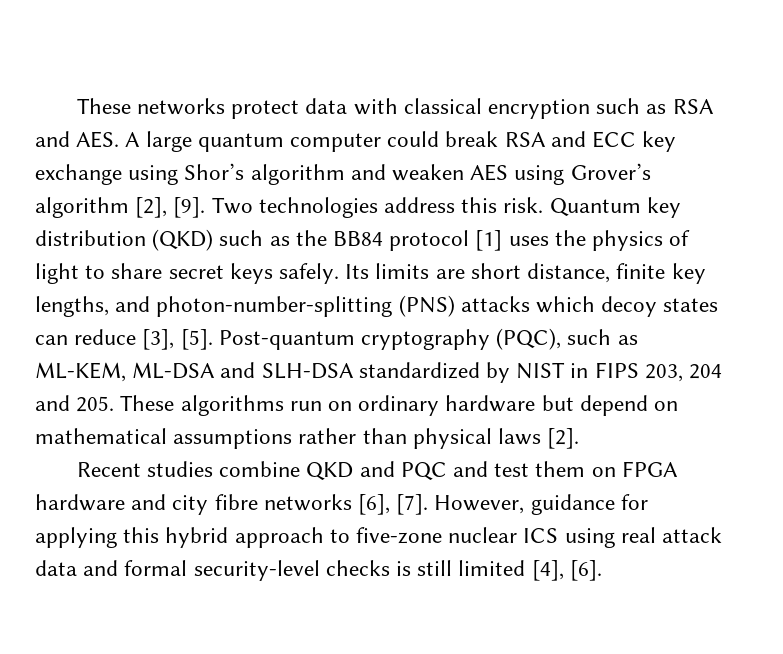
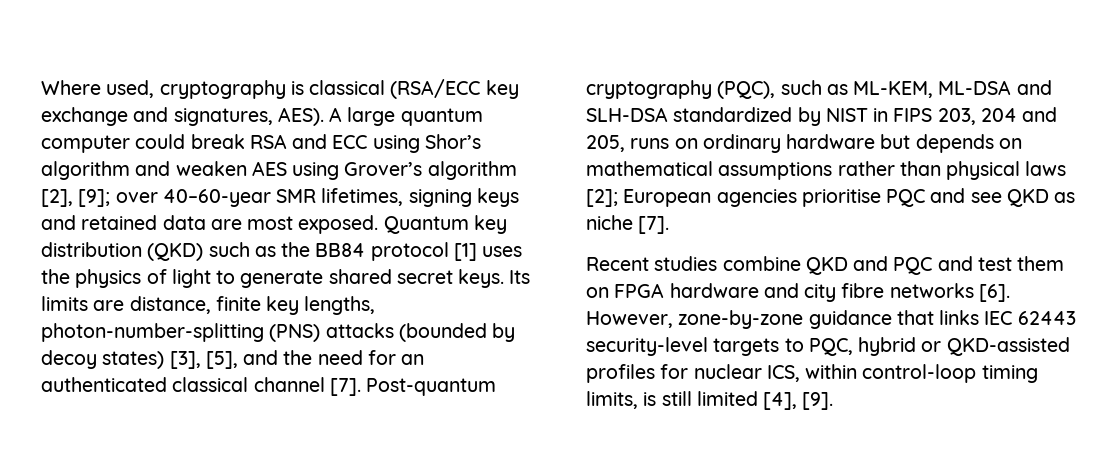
- These networks protect data with classical encryption such as RSA and AES. A large quantum computer could break RSA and ECC key exchange using Shor’s algorithm and weaken AES using Grover’s algorithm [2], [9]. Two technologies address this risk.
+ Where used, cryptography is classical (RSA/ECC key exchange and signatures, AES). A large quantum computer could break RSA and ECC using Shor’s algorithm and weaken AES using Grover’s algorithm [2], [9]; over 40–60-year SMR lifetimes, signing keys and retained data are most exposed.
- Quantum key distribution (QKD) such as the BB84 protocol [1] uses the physics of light to share secret keys safely.
+ Quantum key distribution (QKD) such as the BB84 protocol [1] uses the physics of light to generate shared secret keys.
- Its limits are short distance, finite key lengths, and photon-number-splitting (PNS) attacks which decoy states can reduce [3], [5].
+ Its limits are distance, finite key lengths, photon-number-splitting (PNS) attacks (bounded by decoy states) [3], [5], and the need for an authenticated classical channel [7].
- Post-quantum cryptography (PQC), such as ML-KEM, ML-DSA and SLH-DSA standardized by NIST in FIPS 203, 204 and 205. These algorithms run on ordinary hardware but depend on mathematical assumptions rather than physical laws [2].
+ Post-quantum cryptography (PQC), such as ML-KEM, ML-DSA and SLH-DSA standardized by NIST in FIPS 203, 204 and 205, runs on ordinary hardware but depends on mathematical assumptions rather than physical laws [2]; European agencies prioritise PQC and see QKD as niche [7].
- Recent studies combine QKD and PQC and test them on FPGA hardware and city fibre networks [6], [7]. However, guidance for applying this hybrid approach to five-zone nuclear ICS using real attack data and formal security-level checks is still limited [4], [6].
+ Recent studies combine QKD and PQC and test them on FPGA hardware and city fibre networks [6]. However, zone-by-zone guidance that links IEC 62443 security-level targets to PQC, hybrid or QKD-assisted profiles for nuclear ICS, within control-loop timing limits, is still limited [4], [9].

